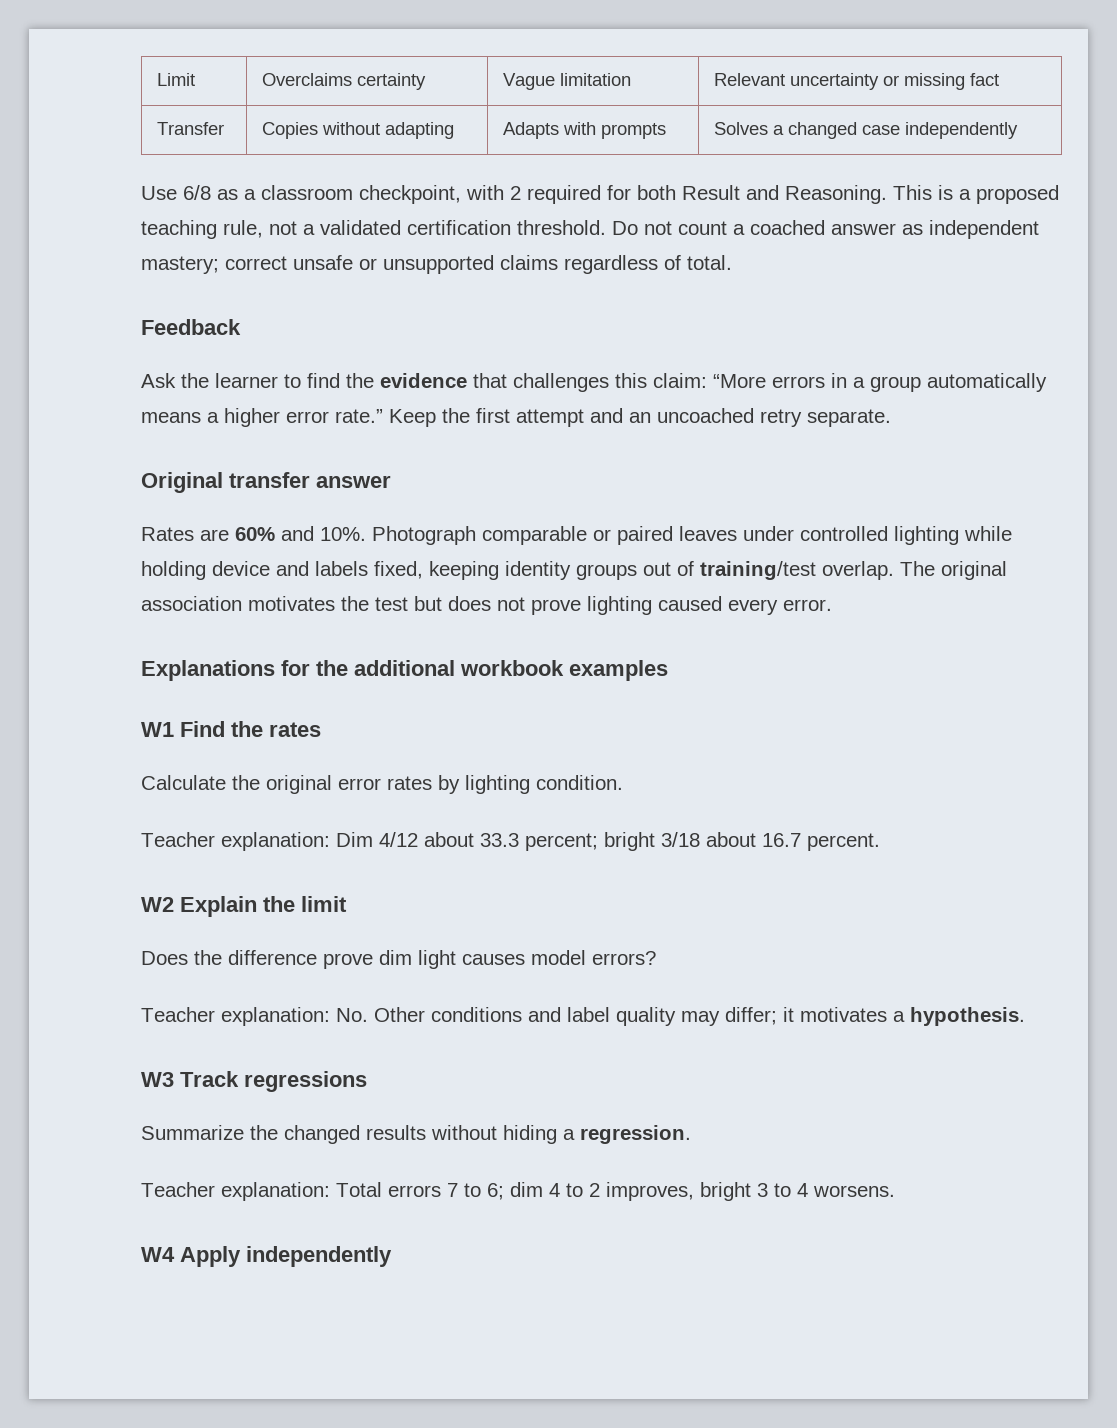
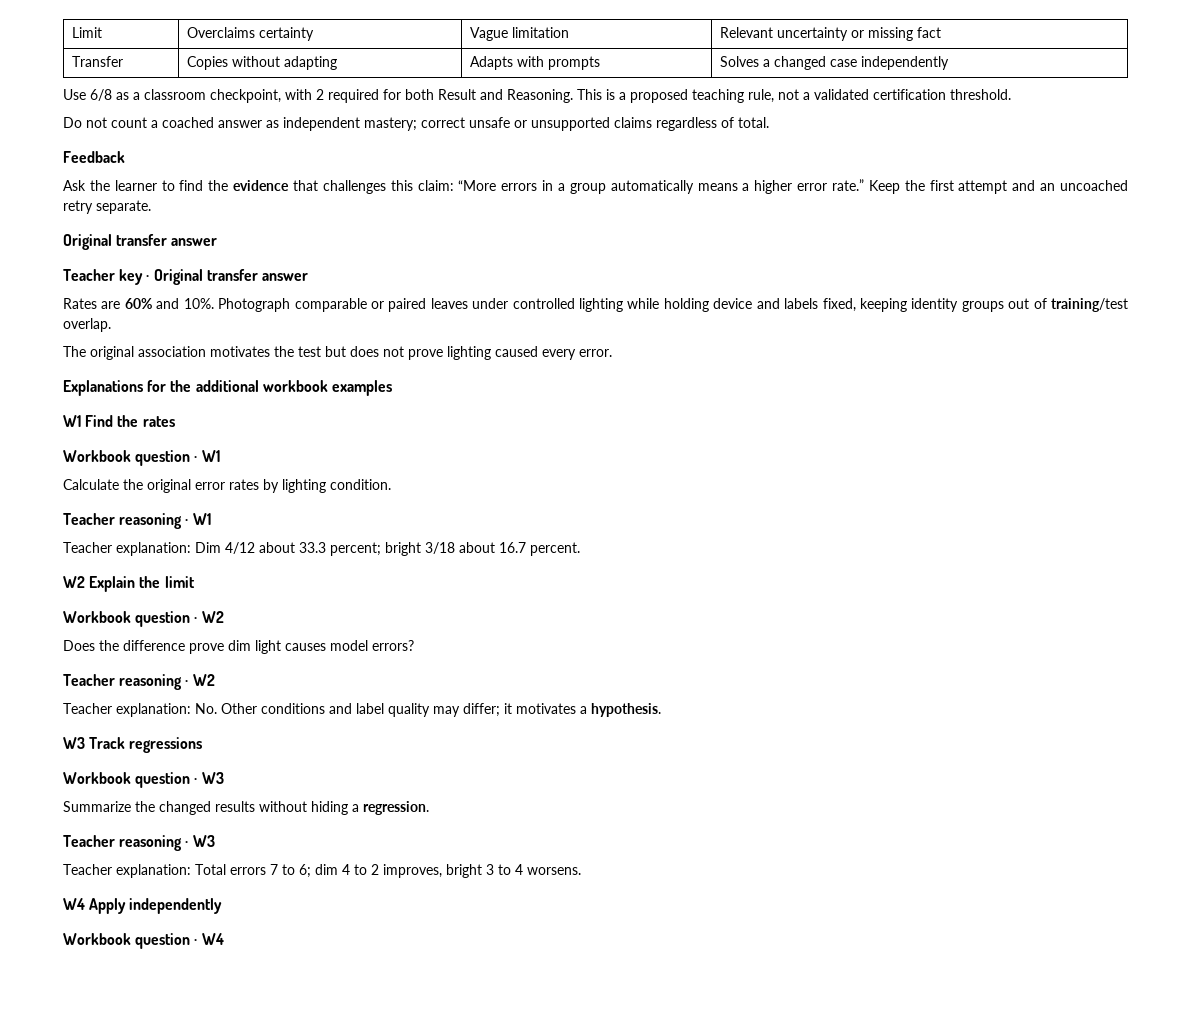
- This is a proposed teaching rule, not a validated certification threshold. Do not count a coached answer as independent mastery; correct unsafe or unsupported claims regardless of total.
+ This is a proposed teaching rule, not a validated certification threshold.
+ Do not count a coached answer as independent mastery; correct unsafe or unsupported claims regardless of total.
+ Teacher key · Original transfer answer
- Photograph comparable or paired leaves under controlled lighting while holding device and labels fixed, keeping identity groups out of training/test overlap. The original association motivates the test but does not prove lighting caused every error.
+ Photograph comparable or paired leaves under controlled lighting while holding device and labels fixed, keeping identity groups out of training/test overlap.
+ The original association motivates the test but does not prove lighting caused every error.
+ Workbook question · W1
+ Teacher reasoning · W1
+ Workbook question · W2
+ Teacher reasoning · W2
+ Workbook question · W3
+ Teacher reasoning · W3
+ Workbook question · W4

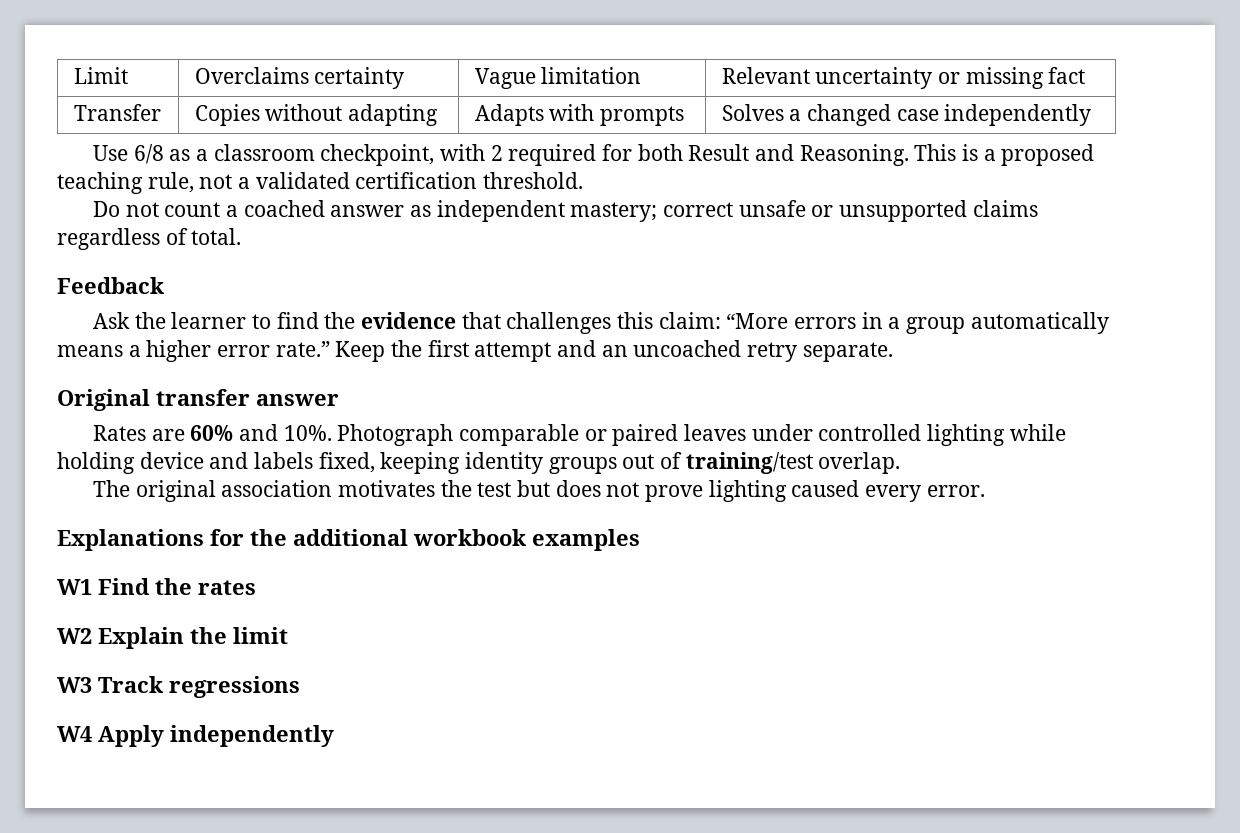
- Teacher key · Original transfer answer
- Workbook question · W1
- Calculate the original error rates by lighting condition.
- Teacher reasoning · W1
- Teacher explanation: Dim 4/12 about 33.3 percent; bright 3/18 about 16.7 percent.
  W2 Explain the limit
- Workbook question · W2
- Does the difference prove dim light causes model errors?
- Teacher reasoning · W2
- Teacher explanation: No. Other conditions and label quality may differ; it motivates a hypothesis.
  W3 Track regressions
- Workbook question · W3
- Summarize the changed results without hiding a regression.
- Teacher reasoning · W3
- Teacher explanation: Total errors 7 to 6; dim 4 to 2 improves, bright 3 to 4 worsens.
- Workbook question · W4

